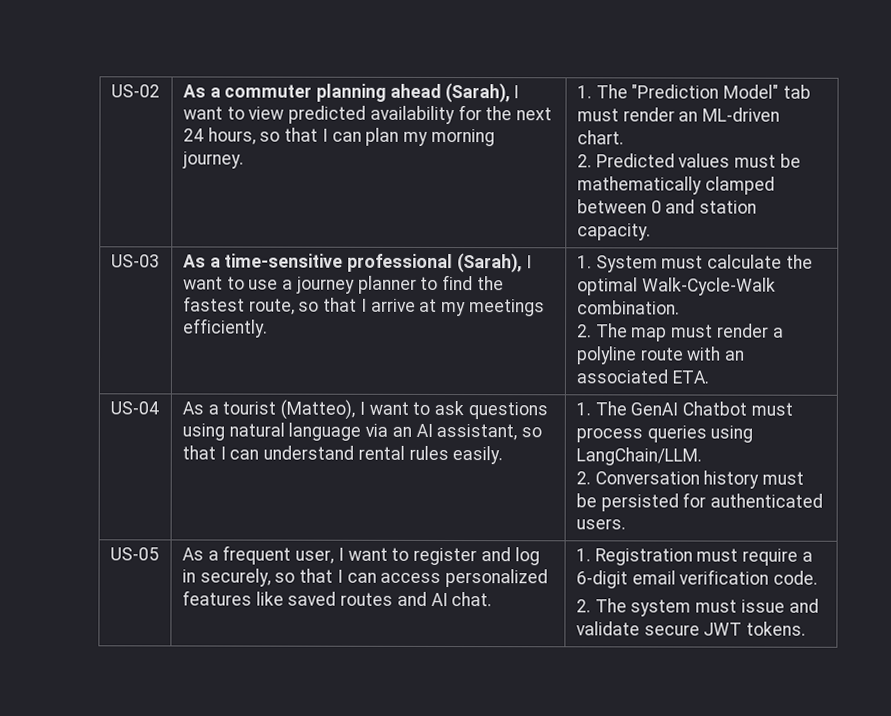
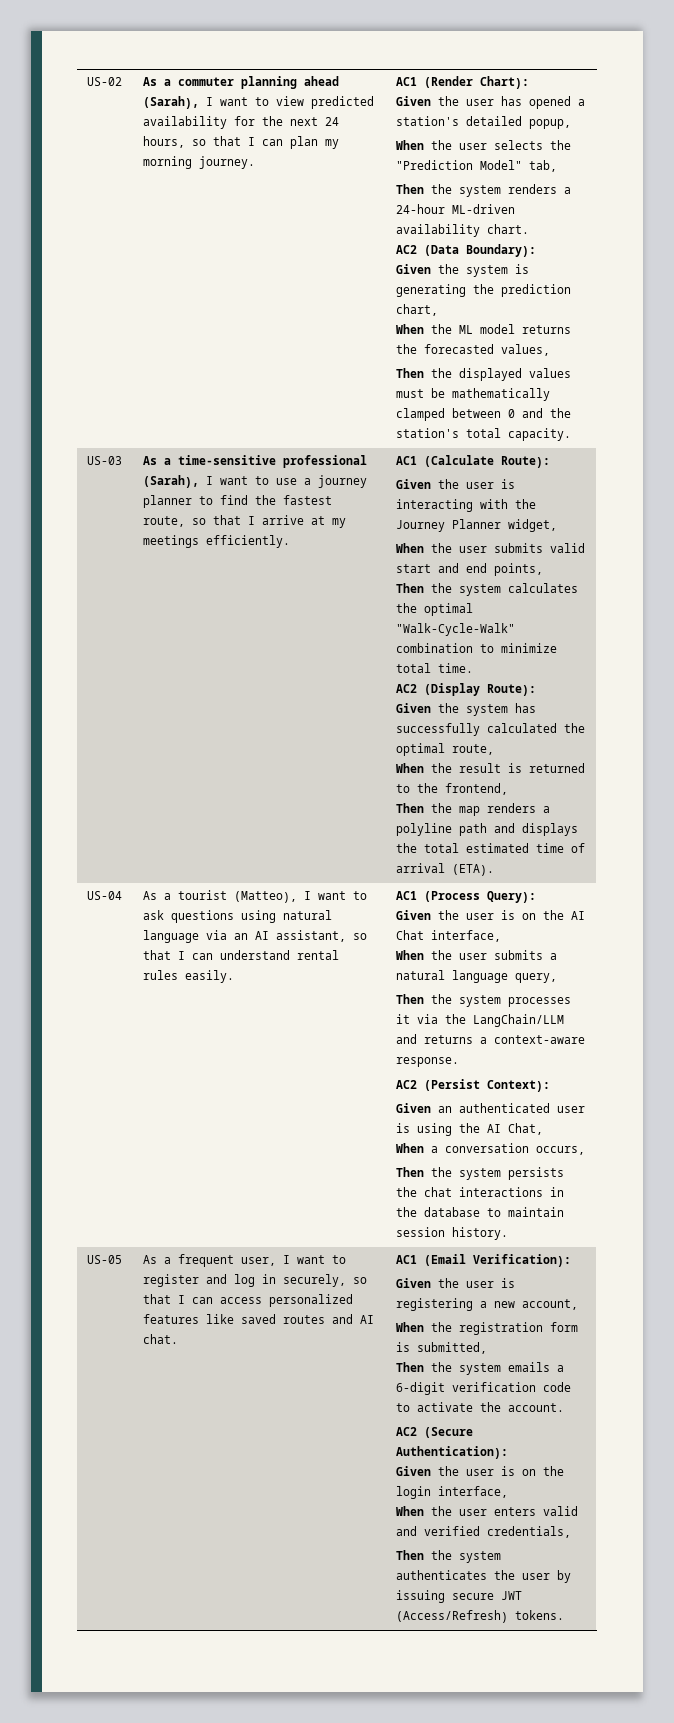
- 1. The "Prediction Model" tab must render an ML-driven chart.
- 2. Predicted values must be mathematically clamped between 0 and station capacity.
+ AC1 (Render Chart):
+ Given the user has opened a station's detailed popup,
+ When the user selects the "Prediction Model" tab,
+ Then the system renders a 24-hour ML-driven availability chart.
+ AC2 (Data Boundary):
+ Given the system is generating the prediction chart,
+ When the ML model returns the forecasted values,
+ Then the displayed values must be mathematically clamped between 0 and the station's total capacity.
- 1. System must calculate the optimal Walk-Cycle-Walk combination.
- 2. The map must render a polyline route with an associated ETA.
+ AC1 (Calculate Route):
+ Given the user is interacting with the Journey Planner widget,
+ When the user submits valid start and end points,
+ Then the system calculates the optimal "Walk-Cycle-Walk" combination to minimize total time.
+ AC2 (Display Route):
+ Given the system has successfully calculated the optimal route,
+ When the result is returned to the frontend,
+ Then the map renders a polyline path and displays the total estimated time of arrival (ETA).
- 1. The GenAI Chatbot must process queries using LangChain/LLM.
- 2. Conversation history must be persisted for authenticated users.
+ AC1 (Process Query):
+ Given the user is on the AI Chat interface,
+ When the user submits a natural language query,
+ Then the system processes it via the LangChain/LLM and returns a context-aware response.
+ AC2 (Persist Context):
+ Given an authenticated user is using the AI Chat,
+ When a conversation occurs,
+ Then the system persists the chat interactions in the database to maintain session history.
- 1. Registration must require a 6-digit email verification code.
- 2. The system must issue and validate secure JWT tokens.
+ AC1 (Email Verification):
+ Given the user is registering a new account,
+ When the registration form is submitted,
+ Then the system emails a 6-digit verification code to activate the account.
+ AC2 (Secure Authentication):
+ Given the user is on the login interface,
+ When the user enters valid and verified credentials,
+ Then the system authenticates the user by issuing secure JWT (Access/Refresh) tokens.

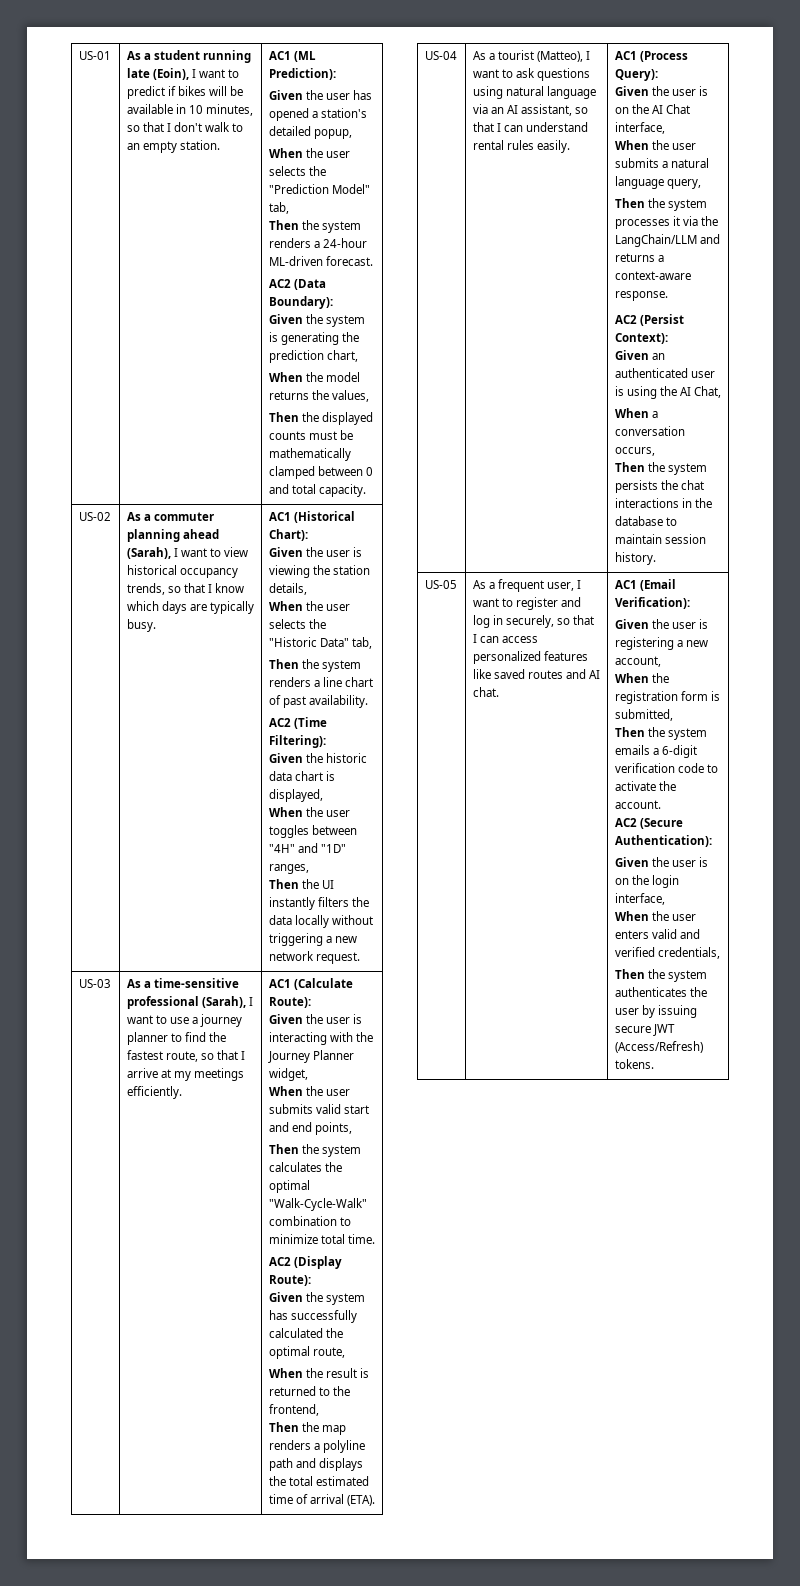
- US-02 | As a commuter planning ahead (Sarah), I want to view predicted availability for the next 24 hours, so that I can plan my morning journey. | AC1 (Render Chart):
+ US-01 | As a student running late (Eoin), I want to predict if bikes will be available in 10 minutes, so that I don't walk to an empty station. | AC1 (ML Prediction):
- Then the system renders a 24-hour ML-driven availability chart.
+ Then the system renders a 24-hour ML-driven forecast.
- When the ML model returns the forecasted values,
+ When the model returns the values,
- Then the displayed values must be mathematically clamped between 0 and the station's total capacity.
+ Then the displayed counts must be mathematically clamped between 0 and total capacity.
+ US-02 | As a commuter planning ahead (Sarah), I want to view historical occupancy trends, so that I know which days are typically busy. | AC1 (Historical Chart):
+ Given the user is viewing the station details,
+ When the user selects the "Historic Data" tab,
+ Then the system renders a line chart of past availability.
+ AC2 (Time Filtering):
+ Given the historic data chart is displayed,
+ When the user toggles between "4H" and "1D" ranges,
+ Then the UI instantly filters the data locally without triggering a new network request.

